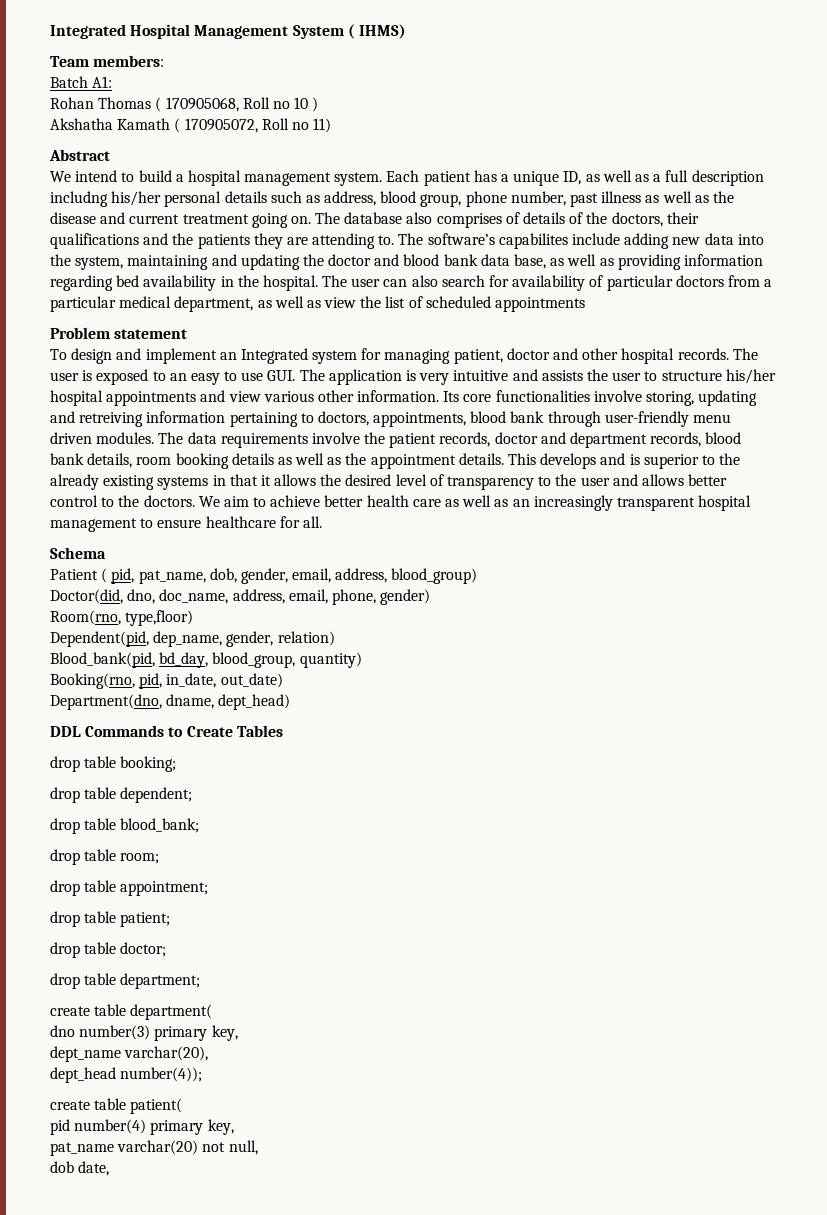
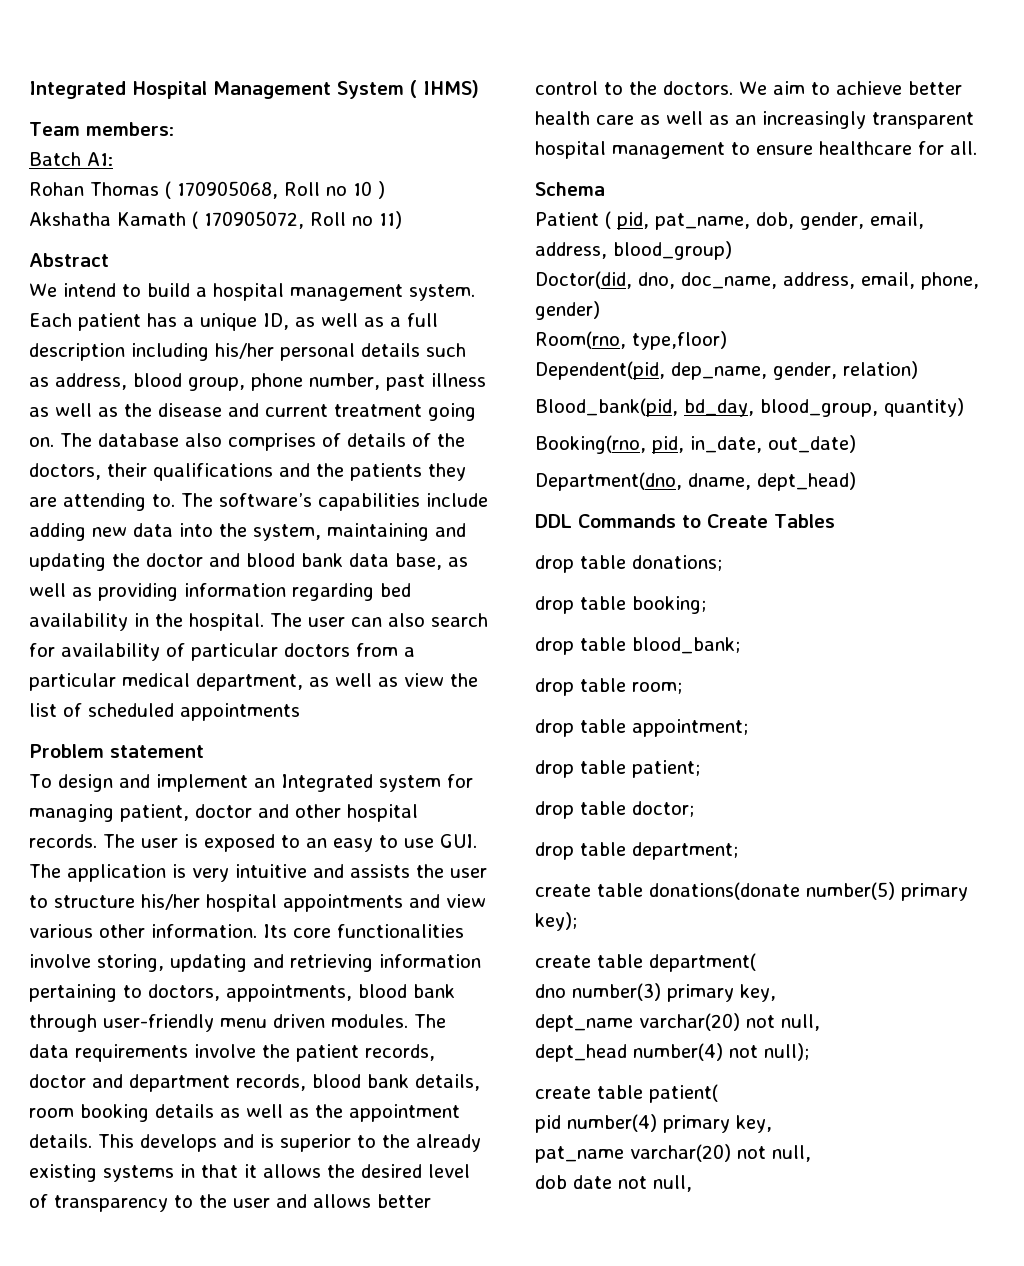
- Each patient has a unique ID, as well as a full description includng his/her personal details such as address, blood group, phone number, past illness as well as the disease and current treatment going on.
+ Each patient has a unique ID, as well as a full description including his/her personal details such as address, blood group, phone number, past illness as well as the disease and current treatment going on.
- The software’s capabilites include adding new data into the system, maintaining and updating the doctor and blood bank data base, as well as providing information regarding bed availability in the hospital.
+ The software’s capabilities include adding new data into the system, maintaining and updating the doctor and blood bank data base, as well as providing information regarding bed availability in the hospital.
- Its core functionalities involve storing, updating and retreiving information pertaining to doctors, appointments, blood bank through user-friendly menu driven modules.
+ Its core functionalities involve storing, updating and retrieving information pertaining to doctors, appointments, blood bank through user-friendly menu driven modules.
+ drop table donations;
  drop table booking;
- drop table dependent;
+ create table donations(donate number(5) primary key);
- dept_name varchar(20),
- dept_head number(4));
+ dept_name varchar(20) not null,
+ dept_head number(4) not null);
- dob date,
+ dob date not null,

